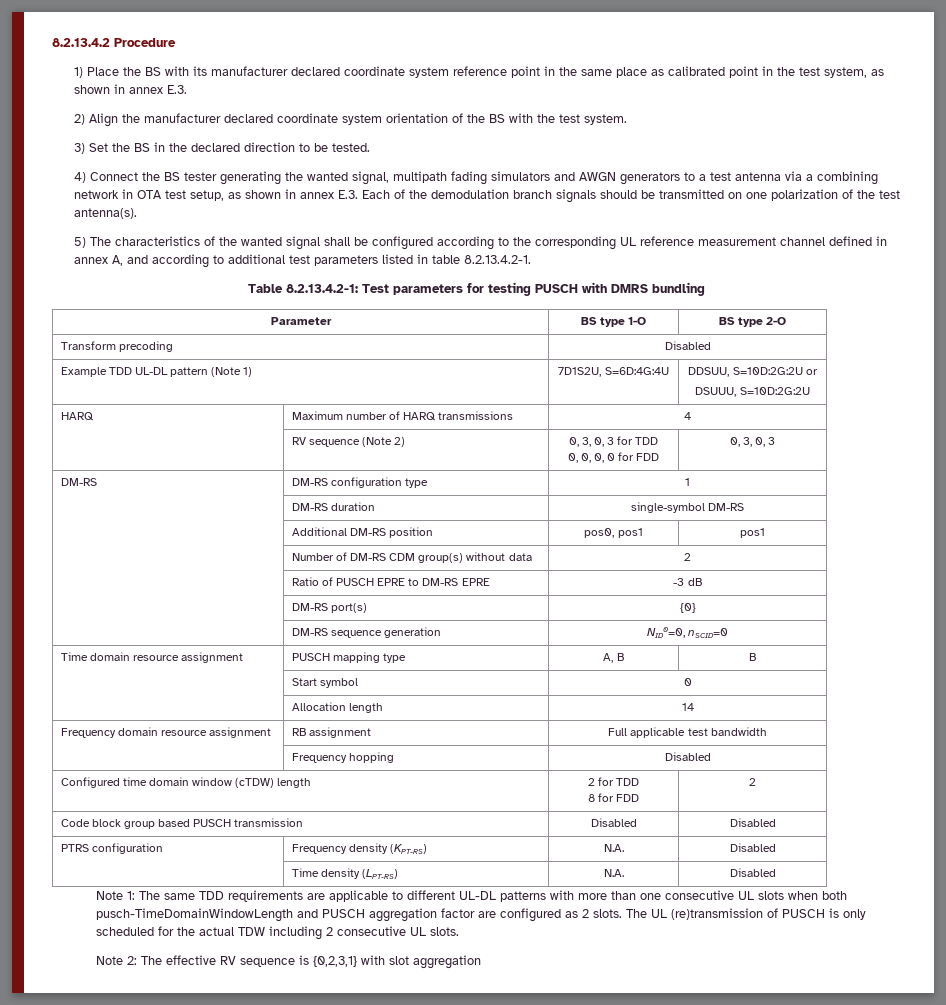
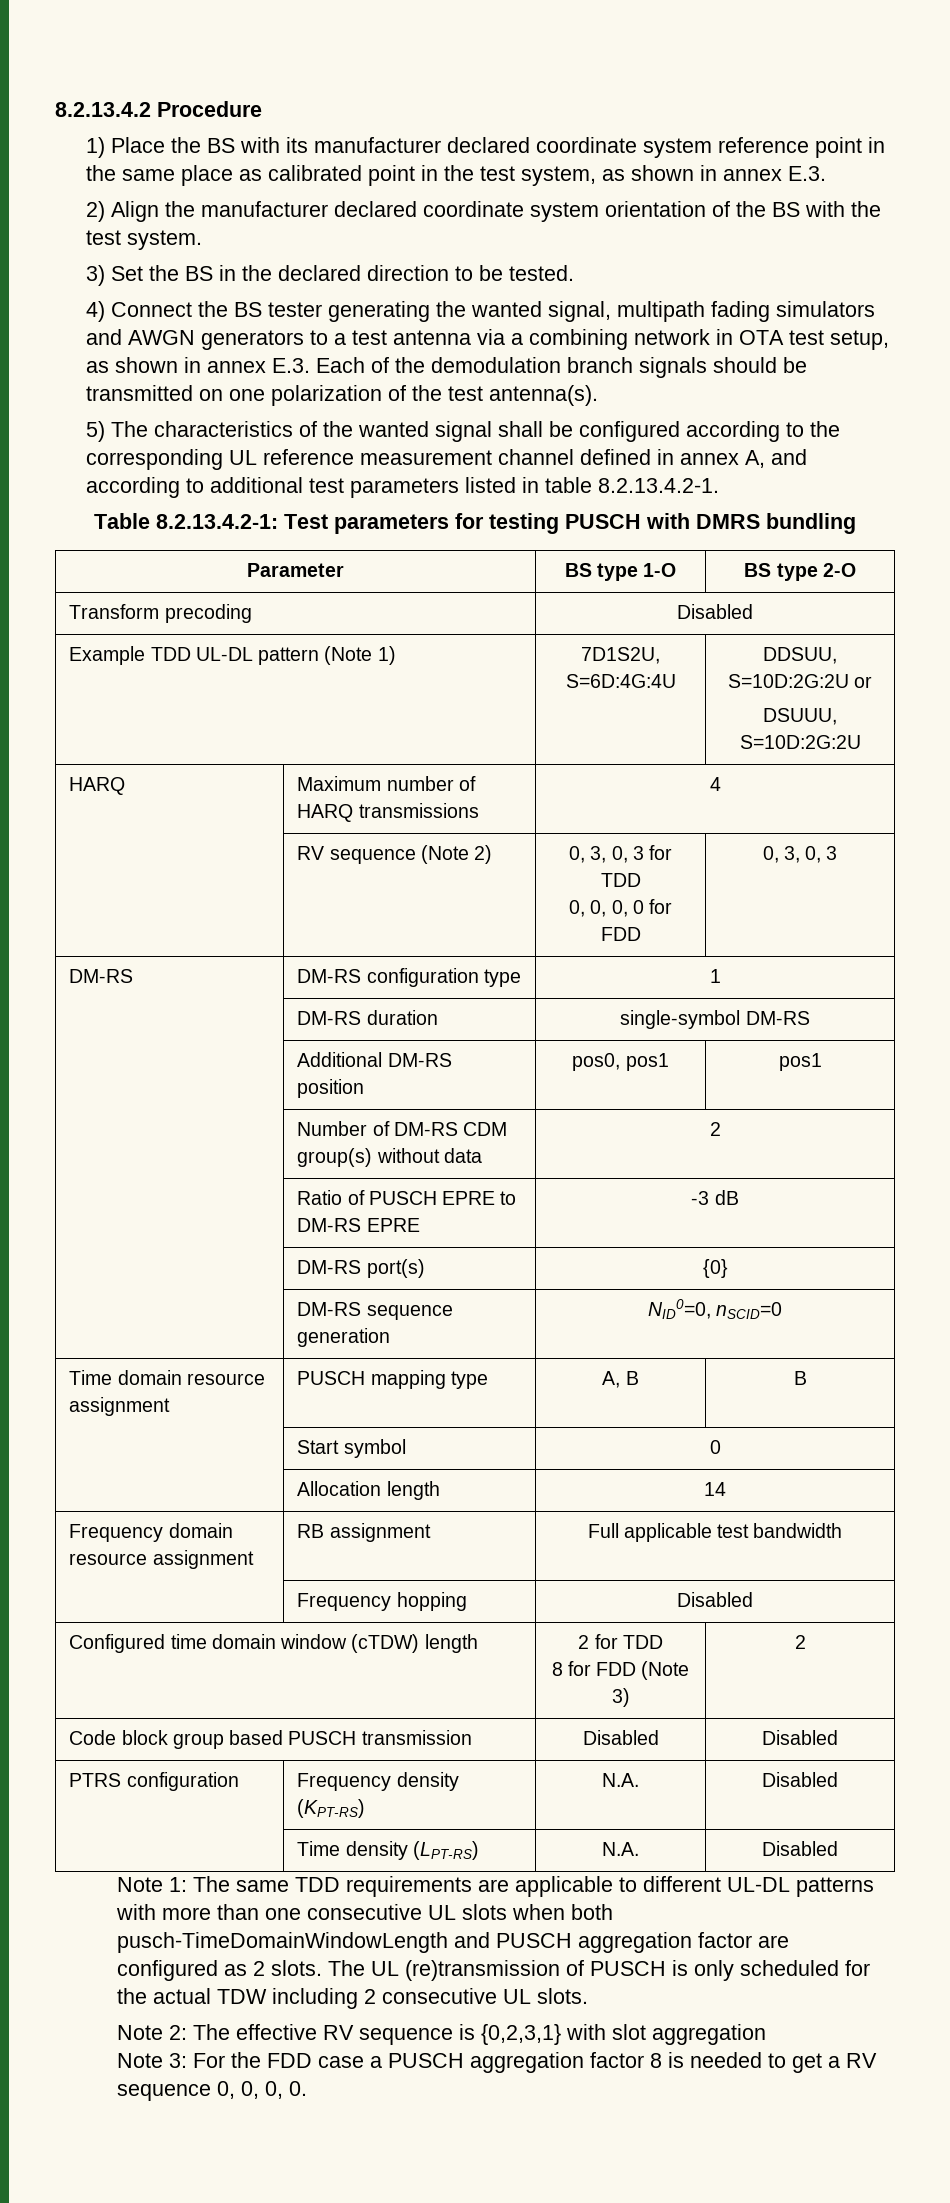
  Configured time domain window (cTDW) length | 2 for TDD
- 8 for FDD | 2
+ 8 for FDD (Note 3) | 2
+ Note 3: For the FDD case a PUSCH aggregation factor 8 is needed to get a RV sequence 0, 0, 0, 0.

